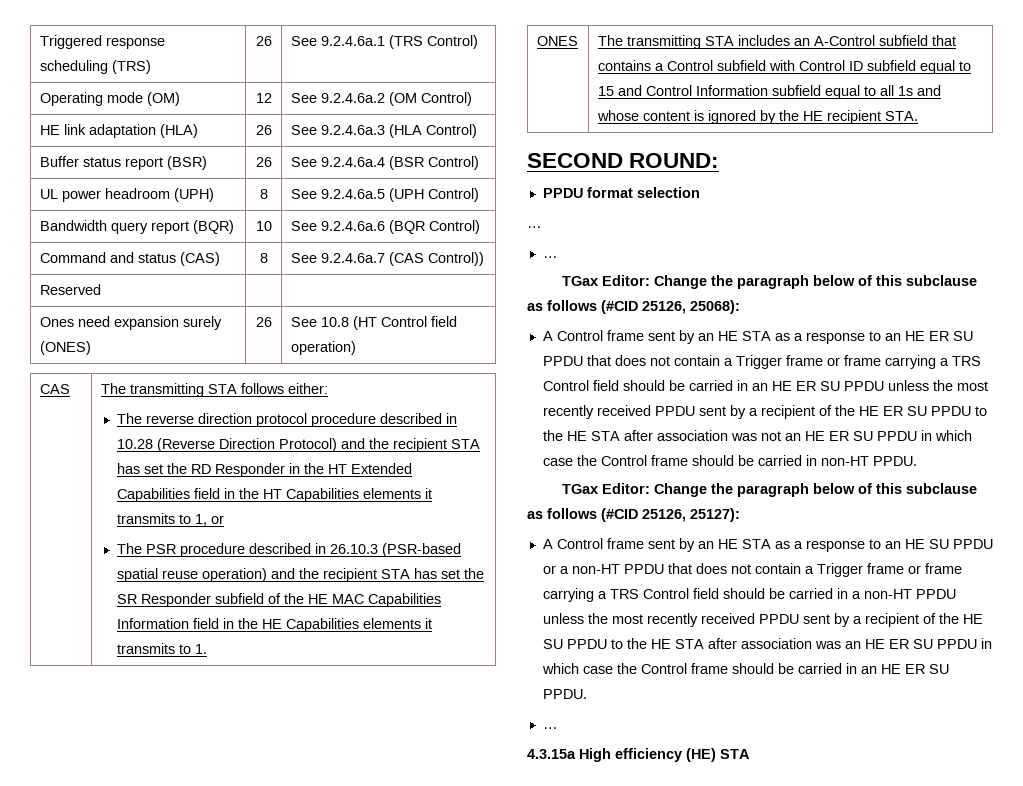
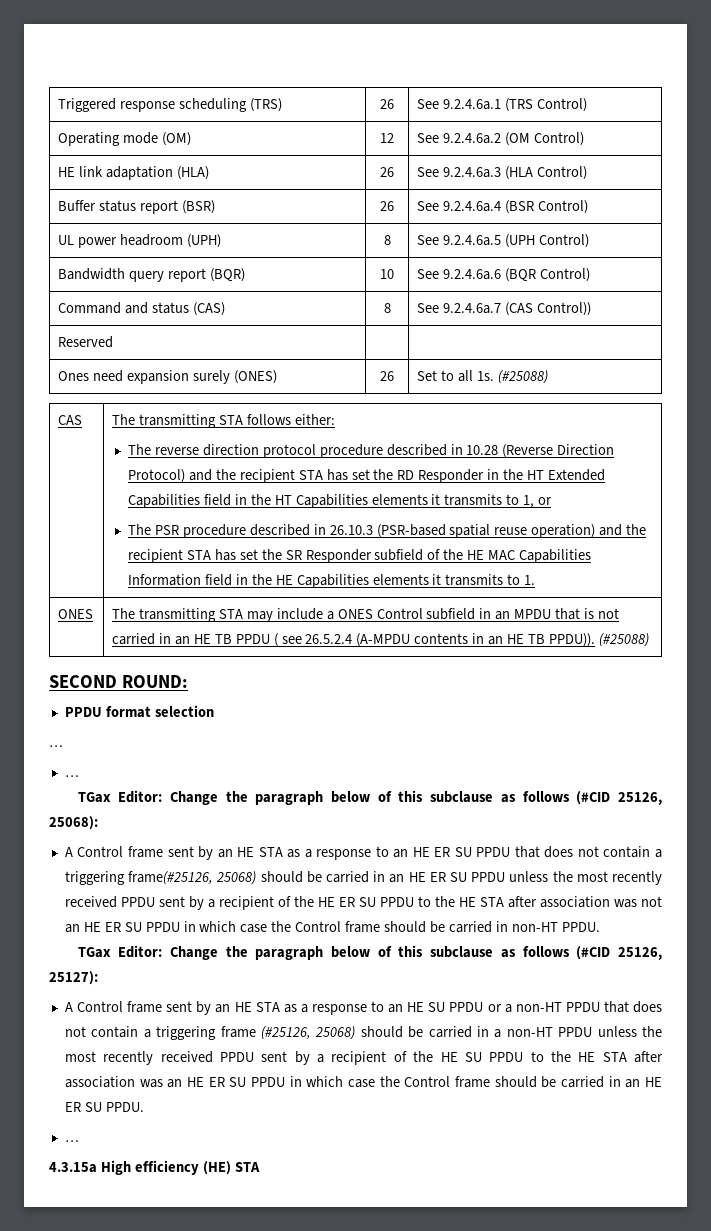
- Ones need expansion surely (ONES) | 26 | See 10.8 (HT Control field operation)
+ Ones need expansion surely (ONES) | 26 | Set to all 1s. (#25088)
- ONES | The transmitting STA includes an A-Control subfield that contains a Control subfield with Control ID subfield equal to 15 and Control Information subfield equal to all 1s and whose content is ignored by the HE recipient STA.
+ ONES | The transmitting STA may include a ONES Control subfield in an MPDU that is not carried in an HE TB PPDU ( see 26.5.2.4 (A-MPDU contents in an HE TB PPDU)). (#25088)
- A Control frame sent by an HE STA as a response to an HE ER SU PPDU that does not contain a Trigger frame or frame carrying a TRS Control field should be carried in an HE ER SU PPDU unless the most recently received PPDU sent by a recipient of the HE ER SU PPDU to the HE STA after association was not an HE ER SU PPDU in which case the Control frame should be carried in non-HT PPDU.
+ A Control frame sent by an HE STA as a response to an HE ER SU PPDU that does not contain a triggering frame(#25126, 25068) should be carried in an HE ER SU PPDU unless the most recently received PPDU sent by a recipient of the HE ER SU PPDU to the HE STA after association was not an HE ER SU PPDU in which case the Control frame should be carried in non-HT PPDU.
- A Control frame sent by an HE STA as a response to an HE SU PPDU or a non-HT PPDU that does not contain a Trigger frame or frame carrying a TRS Control field should be carried in a non-HT PPDU unless the most recently received PPDU sent by a recipient of the HE SU PPDU to the HE STA after association was an HE ER SU PPDU in which case the Control frame should be carried in an HE ER SU PPDU.
+ A Control frame sent by an HE STA as a response to an HE SU PPDU or a non-HT PPDU that does not contain a triggering frame (#25126, 25068) should be carried in a non-HT PPDU unless the most recently received PPDU sent by a recipient of the HE SU PPDU to the HE STA after association was an HE ER SU PPDU in which case the Control frame should be carried in an HE ER SU PPDU.

